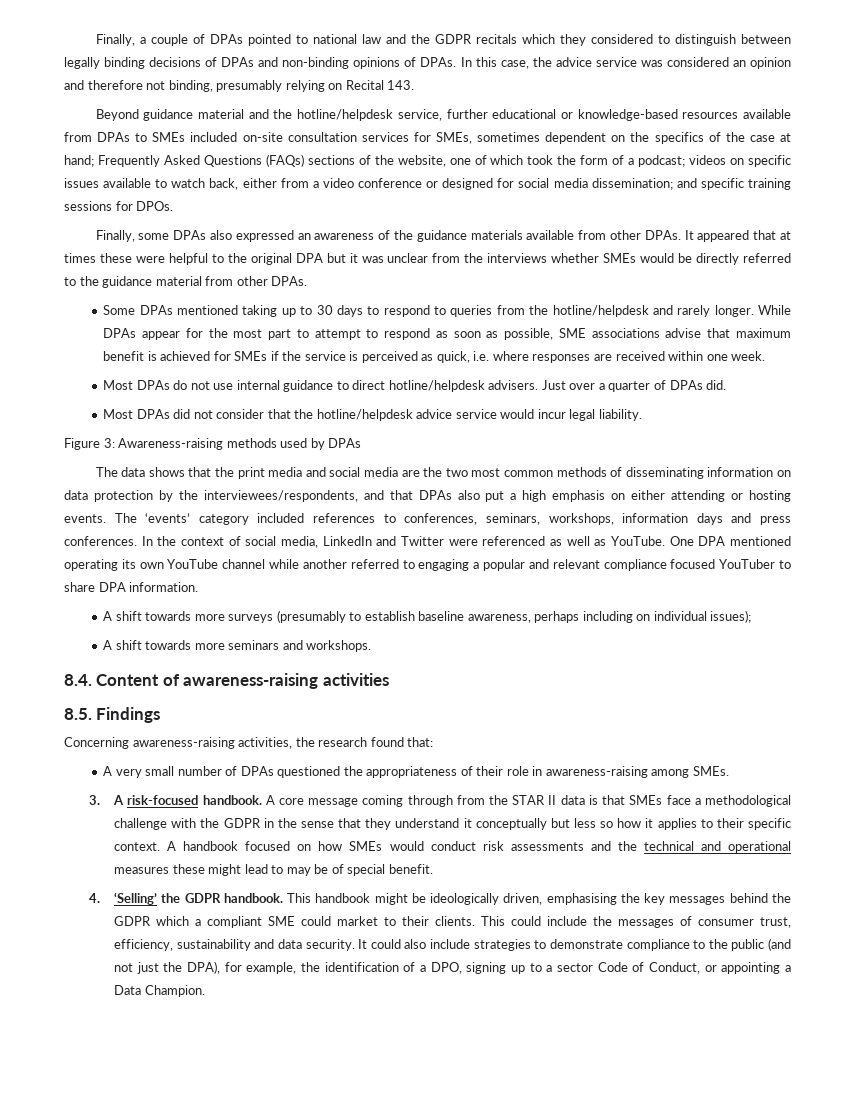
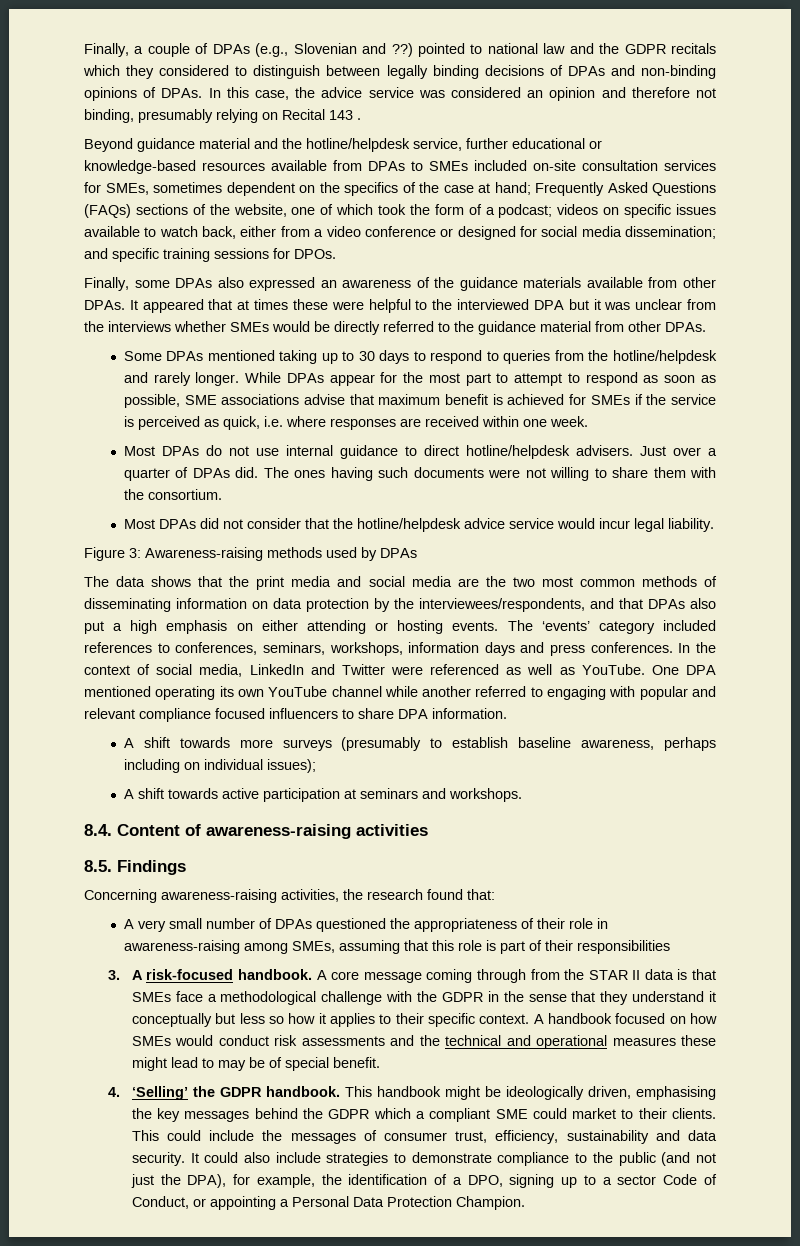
- Finally, a couple of DPAs pointed to national law and the GDPR recitals which they considered to distinguish between legally binding decisions of DPAs and non-binding opinions of DPAs.
+ Finally, a couple of DPAs (e.g., Slovenian and ??) pointed to national law and the GDPR recitals which they considered to distinguish between legally binding decisions of DPAs and non-binding opinions of DPAs.
- In this case, the advice service was considered an opinion and therefore not binding, presumably relying on Recital 143.
+ In this case, the advice service was considered an opinion and therefore not binding, presumably relying on Recital 143 .
- It appeared that at times these were helpful to the original DPA but it was unclear from the interviews whether SMEs would be directly referred to the guidance material from other DPAs.
+ It appeared that at times these were helpful to the interviewed DPA but it was unclear from the interviews whether SMEs would be directly referred to the guidance material from other DPAs.
+ The ones having such documents were not willing to share them with the consortium.
- One DPA mentioned operating its own YouTube channel while another referred to engaging a popular and relevant compliance focused YouTuber to share DPA information.
+ One DPA mentioned operating its own YouTube channel while another referred to engaging with popular and relevant compliance focused influencers to share DPA information.
- A shift towards more seminars and workshops.
+ A shift towards active participation at seminars and workshops.
- A very small number of DPAs questioned the appropriateness of their role in awareness-raising among SMEs.
+ A very small number of DPAs questioned the appropriateness of their role in awareness-raising among SMEs, assuming that this role is part of their responsibilities
- It could also include strategies to demonstrate compliance to the public (and not just the DPA), for example, the identification of a DPO, signing up to a sector Code of Conduct, or appointing a Data Champion.
+ It could also include strategies to demonstrate compliance to the public (and not just the DPA), for example, the identification of a DPO, signing up to a sector Code of Conduct, or appointing a Personal Data Protection Champion.

